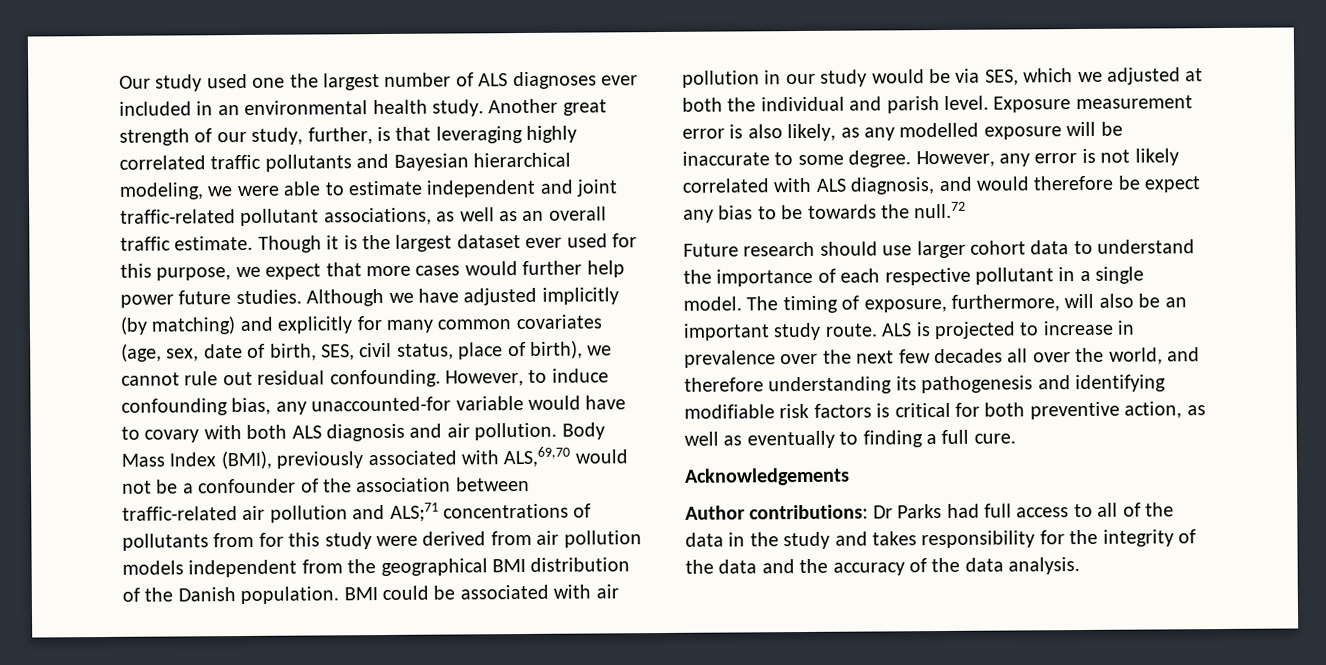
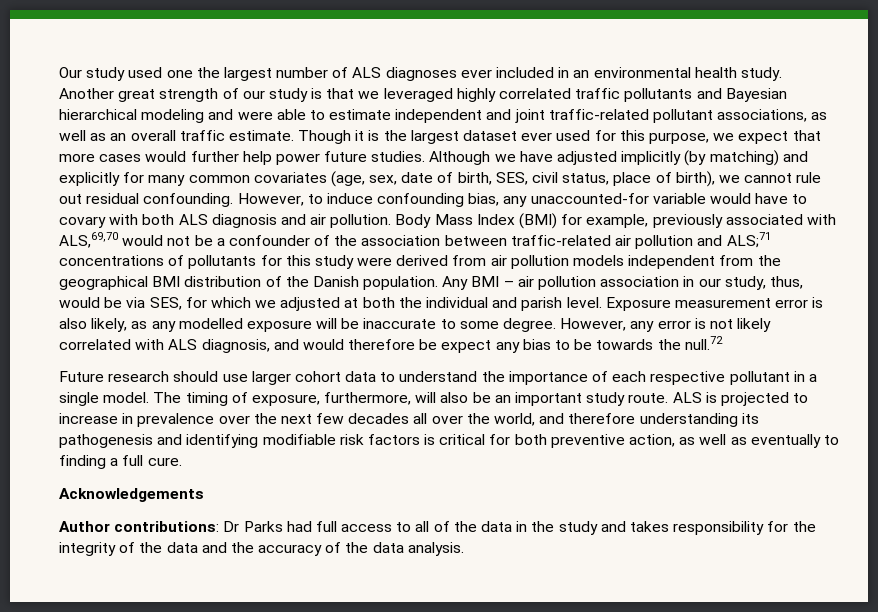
- Another great strength of our study, further, is that leveraging highly correlated traffic pollutants and Bayesian hierarchical modeling, we were able to estimate independent and joint traffic-related pollutant associations, as well as an overall traffic estimate.
+ Another great strength of our study is that we leveraged highly correlated traffic pollutants and Bayesian hierarchical modeling and were able to estimate independent and joint traffic-related pollutant associations, as well as an overall traffic estimate.
- Body Mass Index (BMI), previously associated with ALS,69,70 would not be a confounder of the association between traffic-related air pollution and ALS;71 concentrations of pollutants from for this study were derived from air pollution models independent from the geographical BMI distribution of the Danish population.
+ Body Mass Index (BMI) for example, previously associated with ALS,69,70 would not be a confounder of the association between traffic-related air pollution and ALS;71 concentrations of pollutants for this study were derived from air pollution models independent from the geographical BMI distribution of the Danish population.
- BMI could be associated with air pollution in our study would be via SES, which we adjusted at both the individual and parish level.
+ Any BMI – air pollution association in our study, thus, would be via SES, for which we adjusted at both the individual and parish level.

